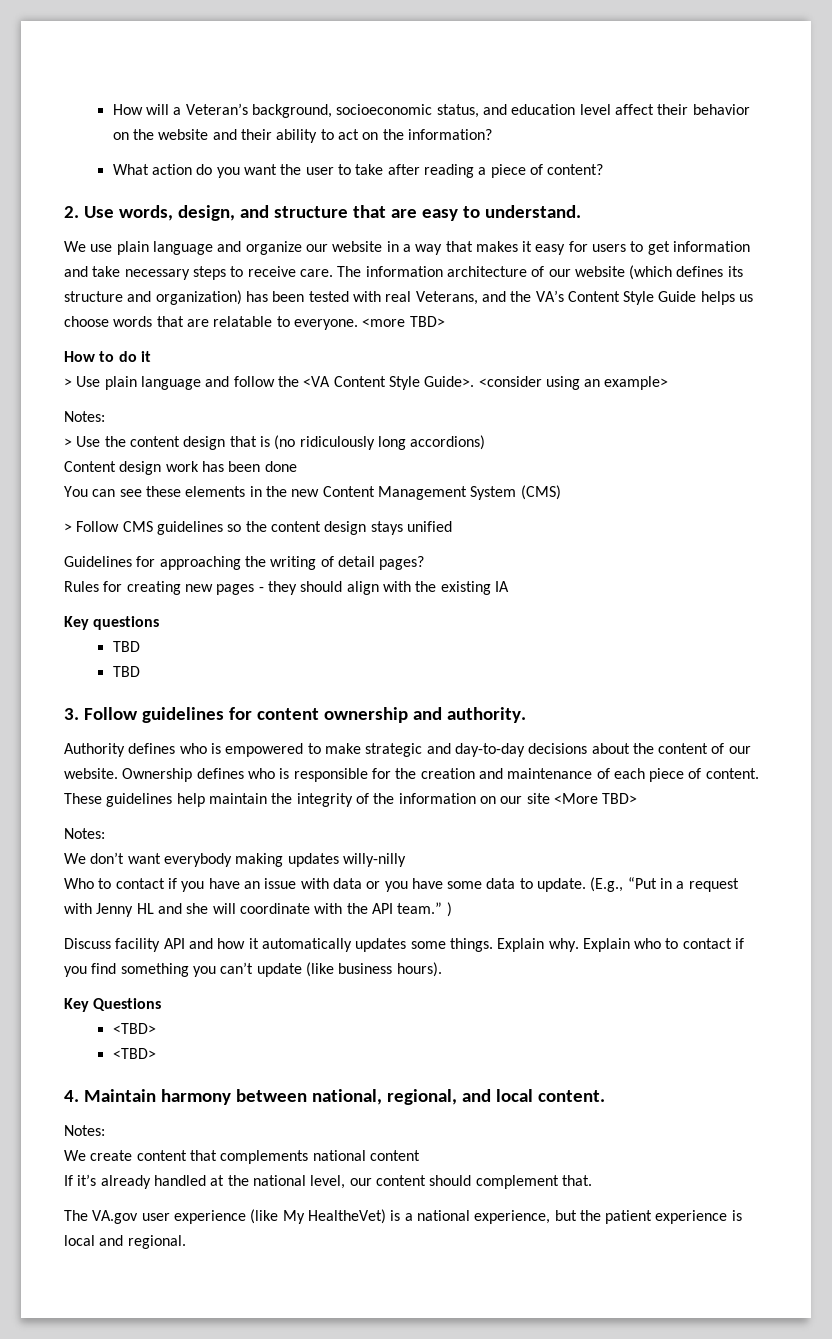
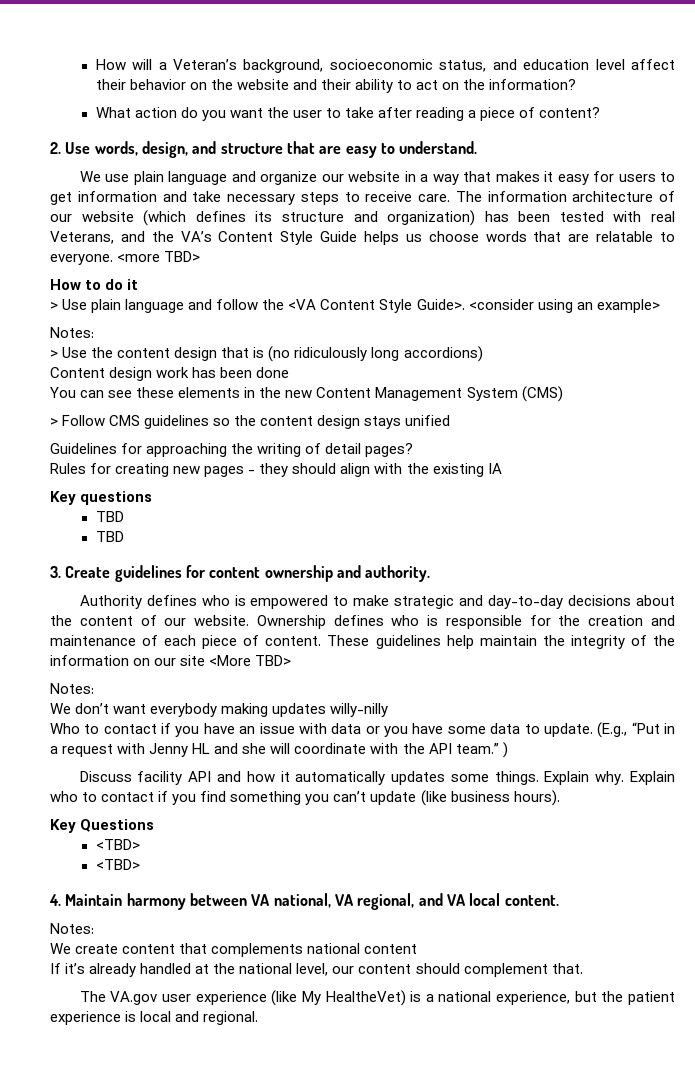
- 3. Follow guidelines for content ownership and authority.
+ 3. Create guidelines for content ownership and authority.
- 4. Maintain harmony between national, regional, and local content.
+ 4. Maintain harmony between VA national, VA regional, and VA local content.

